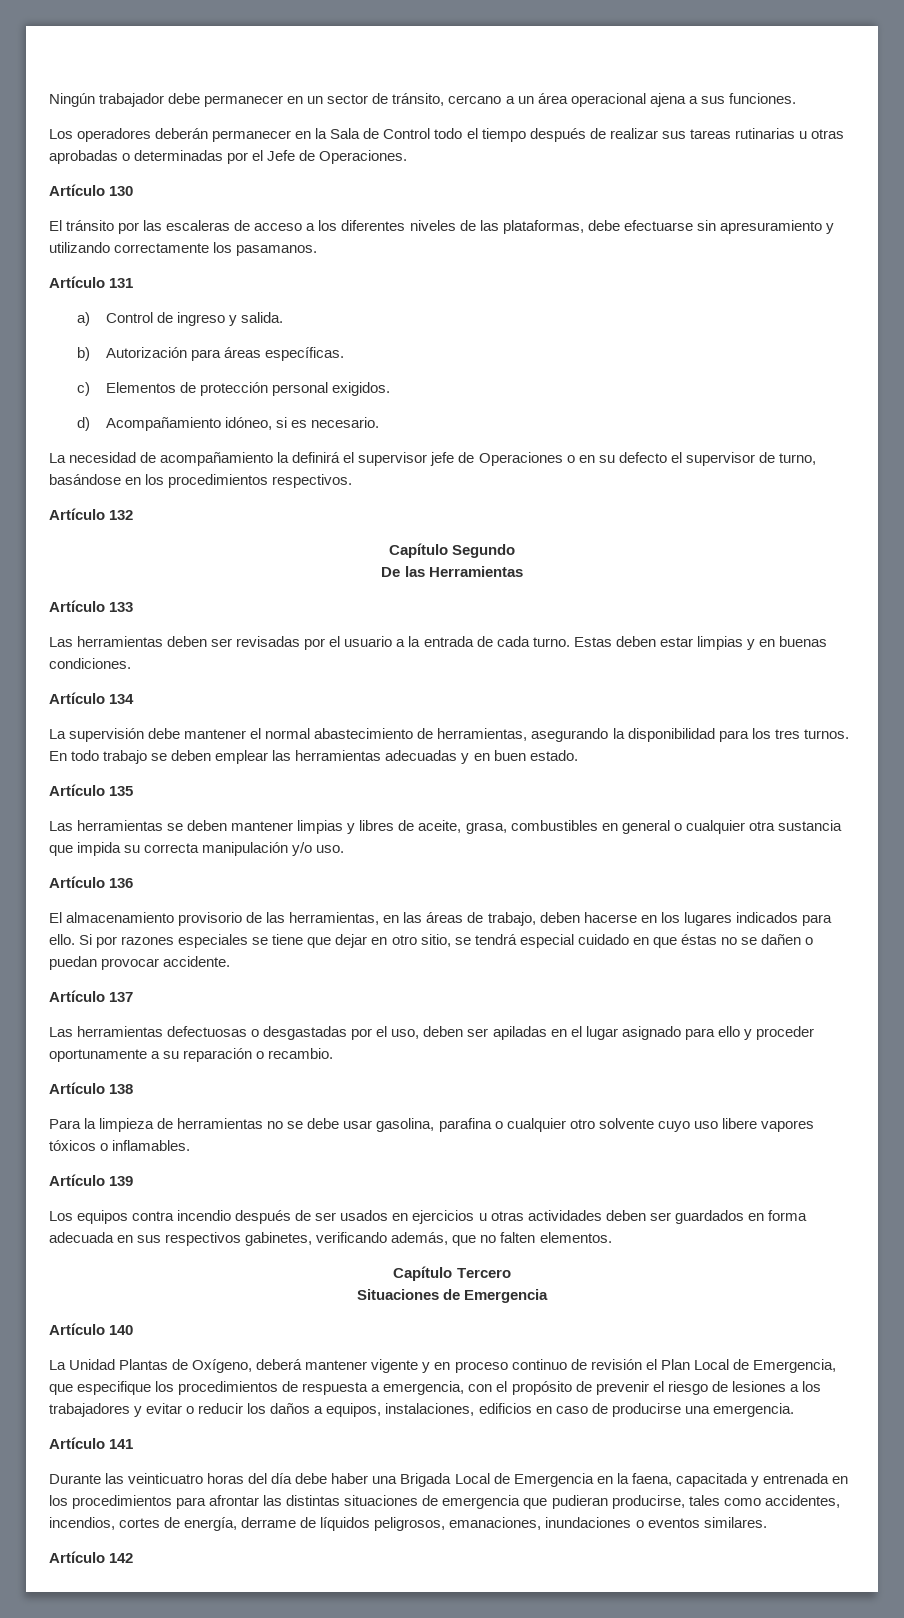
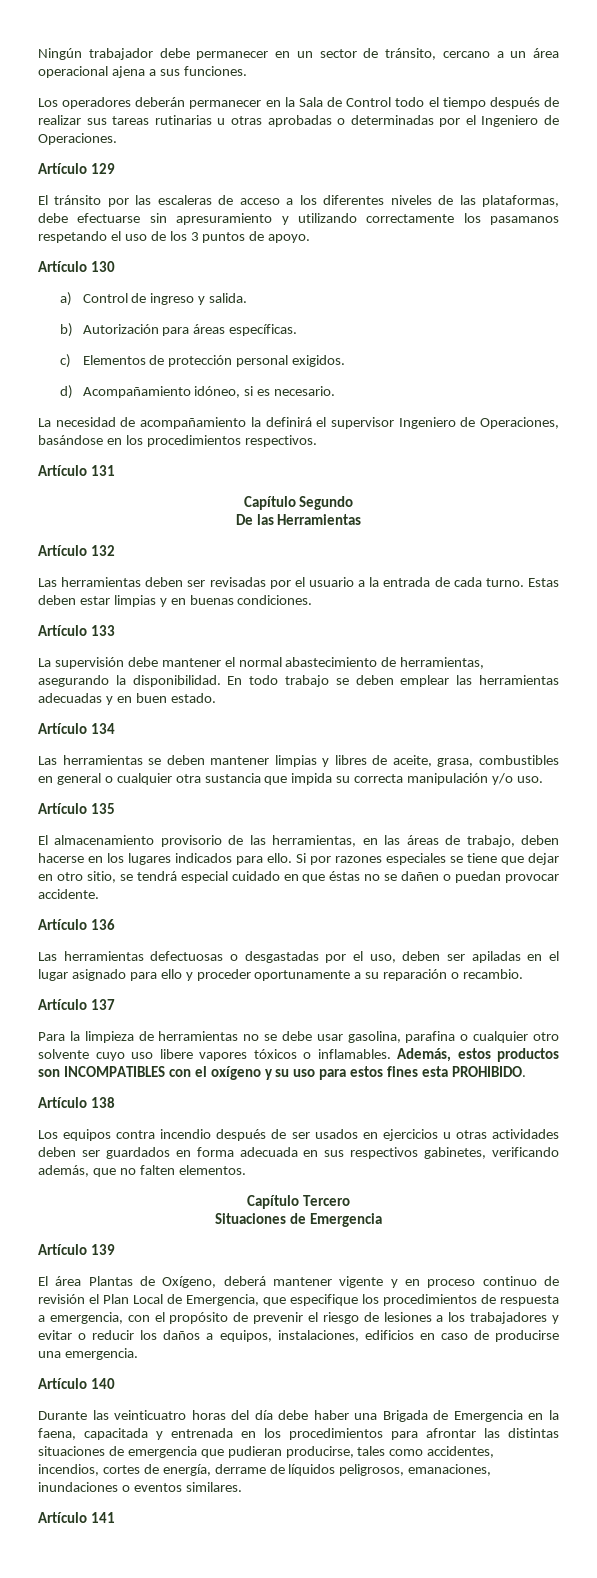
- Los operadores deberán permanecer en la Sala de Control todo el tiempo después de realizar sus tareas rutinarias u otras aprobadas o determinadas por el Jefe de Operaciones.
+ Los operadores deberán permanecer en la Sala de Control todo el tiempo después de realizar sus tareas rutinarias u otras aprobadas o determinadas por el Ingeniero de Operaciones.
- Artículo 130
+ Artículo 129
- El tránsito por las escaleras de acceso a los diferentes niveles de las plataformas, debe efectuarse sin apresuramiento y utilizando correctamente los pasamanos.
- Artículo 131
+ El tránsito por las escaleras de acceso a los diferentes niveles de las plataformas, debe efectuarse sin apresuramiento y utilizando correctamente los pasamanos respetando el uso de los 3 puntos de apoyo.
+ Artículo 130
- La necesidad de acompañamiento la definirá el supervisor jefe de Operaciones o en su defecto el supervisor de turno, basándose en los procedimientos respectivos.
+ La necesidad de acompañamiento la definirá el supervisor Ingeniero de Operaciones, basándose en los procedimientos respectivos.
- Artículo 132
+ Artículo 131
- Artículo 133
+ Artículo 132
- Artículo 134
+ Artículo 133
- La supervisión debe mantener el normal abastecimiento de herramientas, asegurando la disponibilidad para los tres turnos.
+ La supervisión debe mantener el normal abastecimiento de herramientas, asegurando la disponibilidad.
- Artículo 135
+ Artículo 134
- Artículo 136
+ Artículo 135
- Artículo 137
+ Artículo 136
- Artículo 138
+ Artículo 137
- Para la limpieza de herramientas no se debe usar gasolina, parafina o cualquier otro solvente cuyo uso libere vapores tóxicos o inflamables.
- Artículo 139
+ Para la limpieza de herramientas no se debe usar gasolina, parafina o cualquier otro solvente cuyo uso libere vapores tóxicos o inflamables. Además, estos productos son INCOMPATIBLES con el oxígeno y su uso para estos fines esta PROHIBIDO.
+ Artículo 138
- Artículo 140
- La Unidad Plantas de Oxígeno, deberá mantener vigente y en proceso continuo de revisión el Plan Local de Emergencia, que especifique los procedimientos de respuesta a emergencia, con el propósito de prevenir el riesgo de lesiones a los trabajadores y evitar o reducir los daños a equipos, instalaciones, edificios en caso de producirse una emergencia.
+ Artículo 139
+ El área Plantas de Oxígeno, deberá mantener vigente y en proceso continuo de revisión el Plan Local de Emergencia, que especifique los procedimientos de respuesta a emergencia, con el propósito de prevenir el riesgo de lesiones a los trabajadores y evitar o reducir los daños a equipos, instalaciones, edificios en caso de producirse una emergencia.
- Artículo 141
+ Artículo 140
- Durante las veinticuatro horas del día debe haber una Brigada Local de Emergencia en la faena, capacitada y entrenada en los procedimientos para afrontar las distintas situaciones de emergencia que pudieran producirse, tales como accidentes, incendios, cortes de energía, derrame de líquidos peligrosos, emanaciones, inundaciones o eventos similares.
+ Durante las veinticuatro horas del día debe haber una Brigada de Emergencia en la faena, capacitada y entrenada en los procedimientos para afrontar las distintas situaciones de emergencia que pudieran producirse, tales como accidentes, incendios, cortes de energía, derrame de líquidos peligrosos, emanaciones, inundaciones o eventos similares.
- Artículo 142
+ Artículo 141

